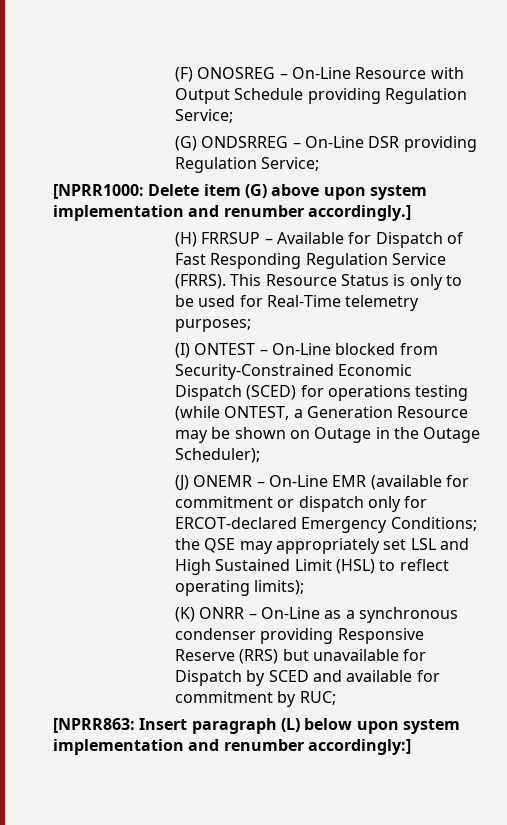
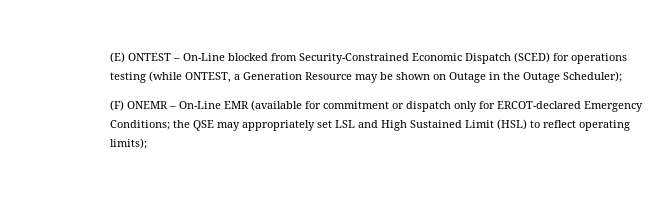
- (F) ONOSREG – On-Line Resource with Output Schedule providing Regulation Service;
- (G) ONDSRREG – On-Line DSR providing Regulation Service;
- [NPRR1000: Delete item (G) above upon system implementation and renumber accordingly.]
- (H) FRRSUP – Available for Dispatch of Fast Responding Regulation Service (FRRS). This Resource Status is only to be used for Real-Time telemetry purposes;
- (I) ONTEST – On-Line blocked from Security-Constrained Economic Dispatch (SCED) for operations testing (while ONTEST, a Generation Resource may be shown on Outage in the Outage Scheduler);
+ (E) ONTEST – On-Line blocked from Security-Constrained Economic Dispatch (SCED) for operations testing (while ONTEST, a Generation Resource may be shown on Outage in the Outage Scheduler);
- (J) ONEMR – On-Line EMR (available for commitment or dispatch only for ERCOT-declared Emergency Conditions; the QSE may appropriately set LSL and High Sustained Limit (HSL) to reflect operating limits);
+ (F) ONEMR – On-Line EMR (available for commitment or dispatch only for ERCOT-declared Emergency Conditions; the QSE may appropriately set LSL and High Sustained Limit (HSL) to reflect operating limits);
- (K) ONRR – On-Line as a synchronous condenser providing Responsive Reserve (RRS) but unavailable for Dispatch by SCED and available for commitment by RUC;
- [NPRR863: Insert paragraph (L) below upon system implementation and renumber accordingly:]

